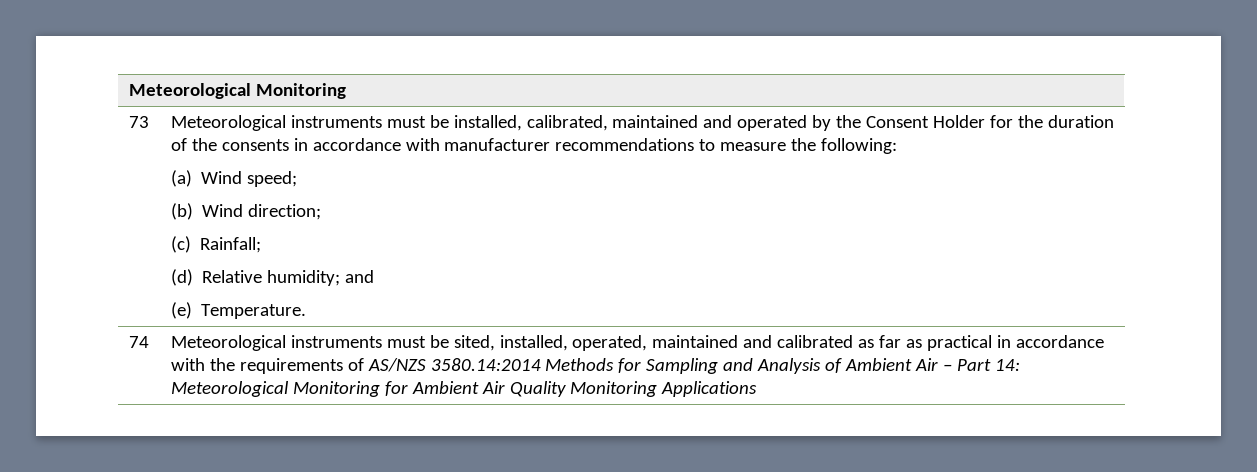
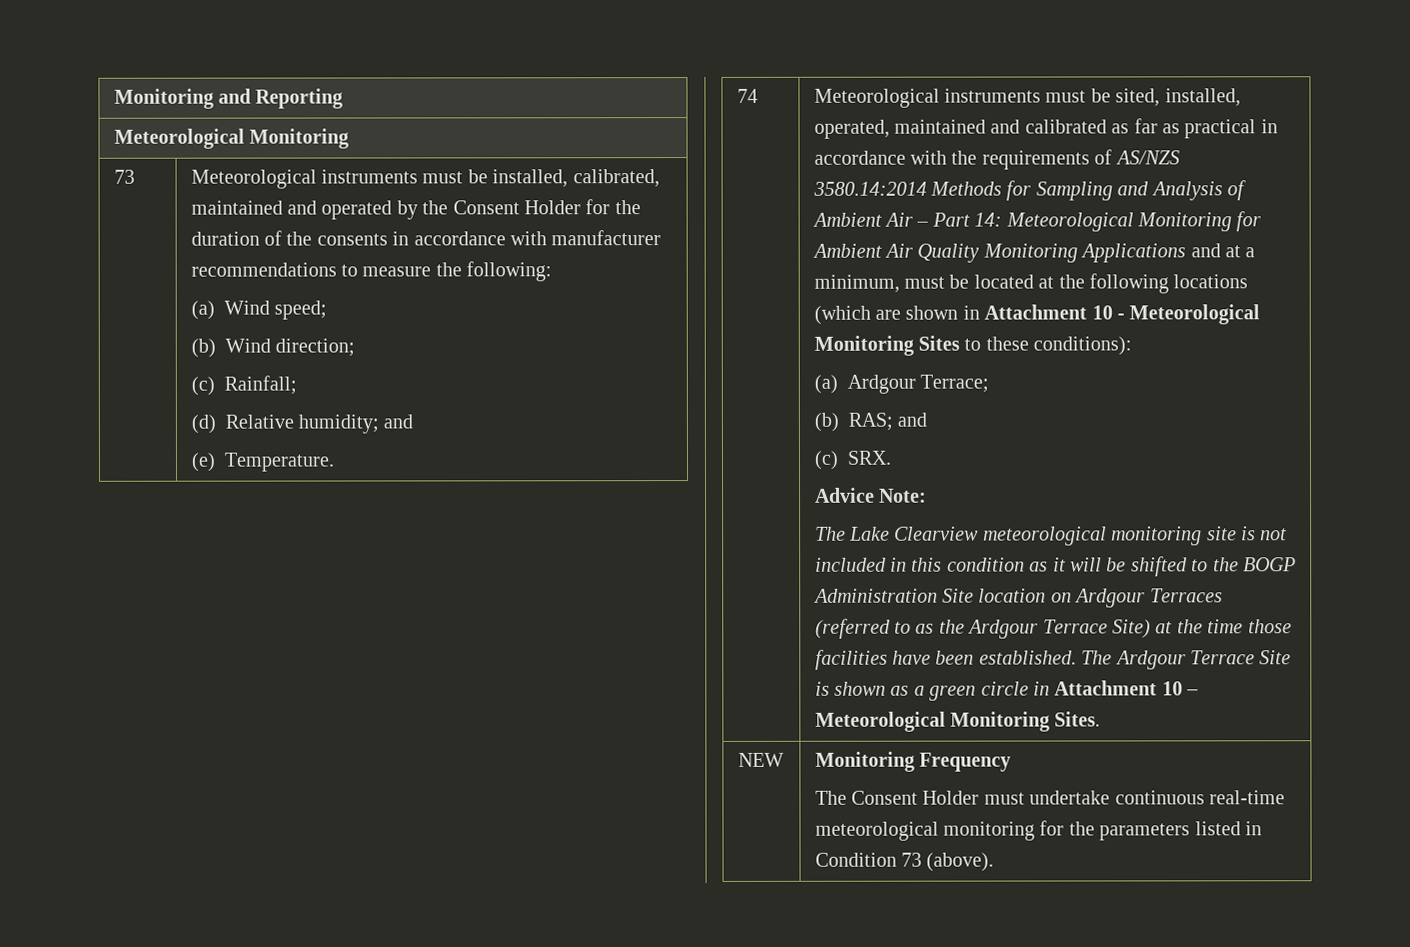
+ Monitoring and Reporting
- Meteorological instruments must be sited, installed, operated, maintained and calibrated as far as practical in accordance with the requirements of AS/NZS 3580.14:2014 Methods for Sampling and Analysis of Ambient Air – Part 14: Meteorological Monitoring for Ambient Air Quality Monitoring Applications
+ Meteorological instruments must be sited, installed, operated, maintained and calibrated as far as practical in accordance with the requirements of AS/NZS 3580.14:2014 Methods for Sampling and Analysis of Ambient Air – Part 14: Meteorological Monitoring for Ambient Air Quality Monitoring Applications and at a minimum, must be located at the following locations (which are shown in Attachment 10 - Meteorological Monitoring Sites to these conditions):
+ (a) Ardgour Terrace;
+ (b) RAS; and
+ (c) SRX.
+ Advice Note:
+ The Lake Clearview meteorological monitoring site is not included in this condition as it will be shifted to the BOGP Administration Site location on Ardgour Terraces (referred to as the Ardgour Terrace Site) at the time those facilities have been established. The Ardgour Terrace Site is shown as a green circle in Attachment 10 – Meteorological Monitoring Sites.
+ NEW | Monitoring Frequency
+ The Consent Holder must undertake continuous real-time meteorological monitoring for the parameters listed in Condition 73 (above).

